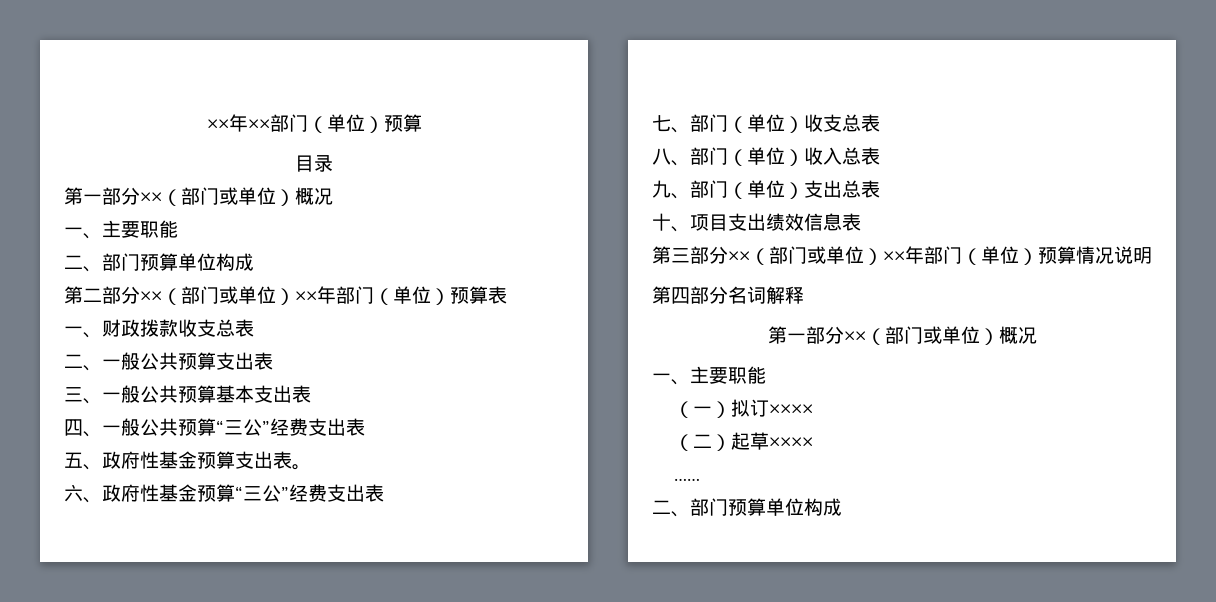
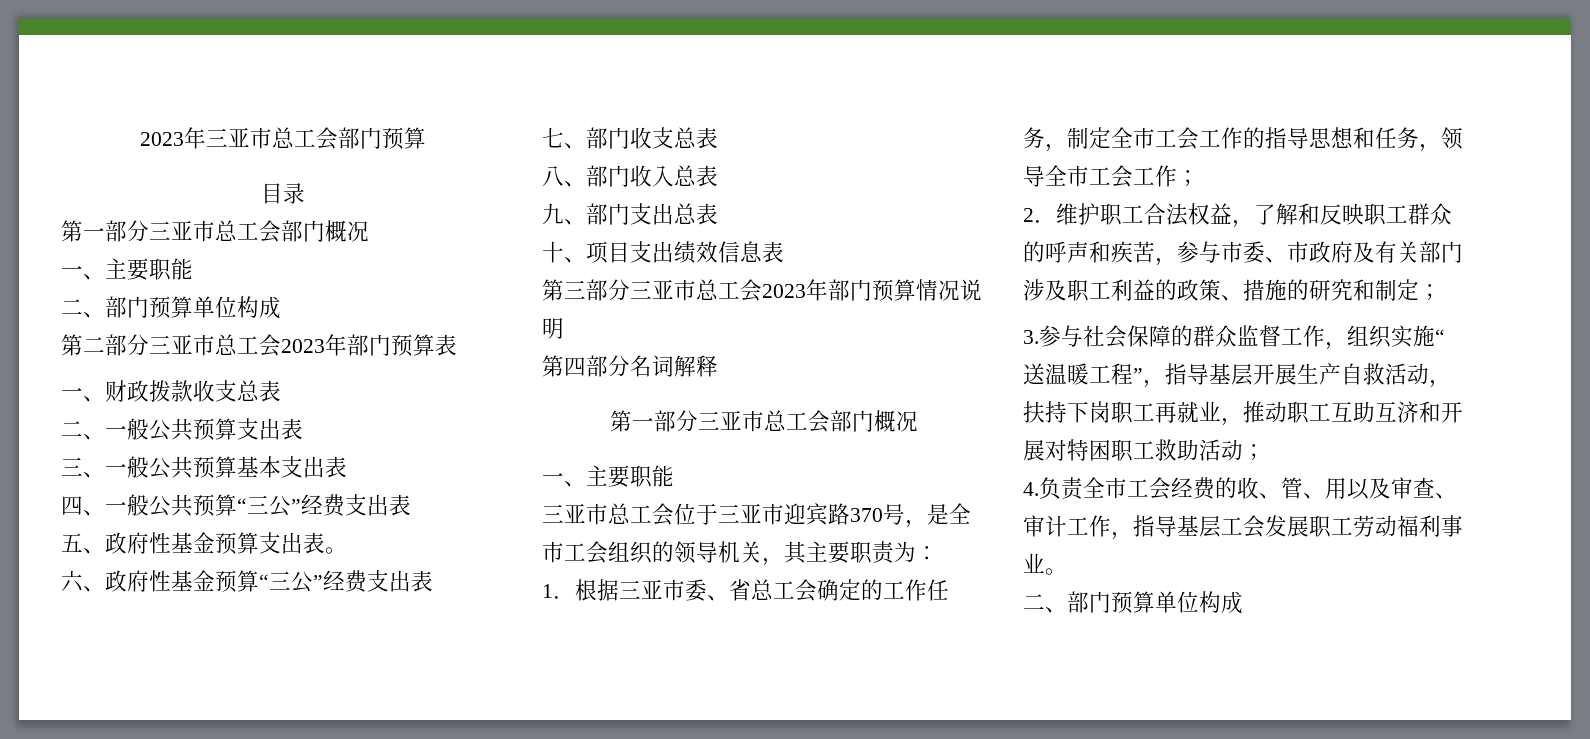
- ××年××部门（单位）预算
+ 2023年三亚市总工会部门预算
  目录
- 第一部分××（部门或单位）概况
+ 第一部分三亚市总工会部门概况
- 第二部分××（部门或单位）××年部门（单位）预算表
+ 第二部分三亚市总工会2023年部门预算表
- 七、部门（单位）收支总表
+ 七、部门收支总表
- 八、部门（单位）收入总表
+ 八、部门收入总表
- 九、部门（单位）支出总表
+ 九、部门支出总表
- 第三部分××（部门或单位）××年部门（单位）预算情况说明
+ 第三部分三亚市总工会2023年部门预算情况说明
  第四部分名词解释
- 第一部分××（部门或单位）概况
+ 第一部分三亚市总工会部门概况
  一、主要职能
- （一）拟订××××
- （二）起草××××
- ……
+ 三亚市总工会位于三亚市迎宾路370号，是全市工会组织的领导机关，其主要职责为：
+ 1．根据三亚市委、省总工会确定的工作任务，制定全市工会工作的指导思想和任务，领导全市工会工作；
+ 2．维护职工合法权益，了解和反映职工群众的呼声和疾苦，参与市委、市政府及有关部门涉及职工利益的政策、措施的研究和制定；
+ 3.参与社会保障的群众监督工作，组织实施“送温暖工程”，指导基层开展生产自救活动，扶持下岗职工再就业，推动职工互助互济和开展对特困职工救助活动；
+ 4.负责全市工会经费的收、管、用以及审查、审计工作，指导基层工会发展职工劳动福利事业。

